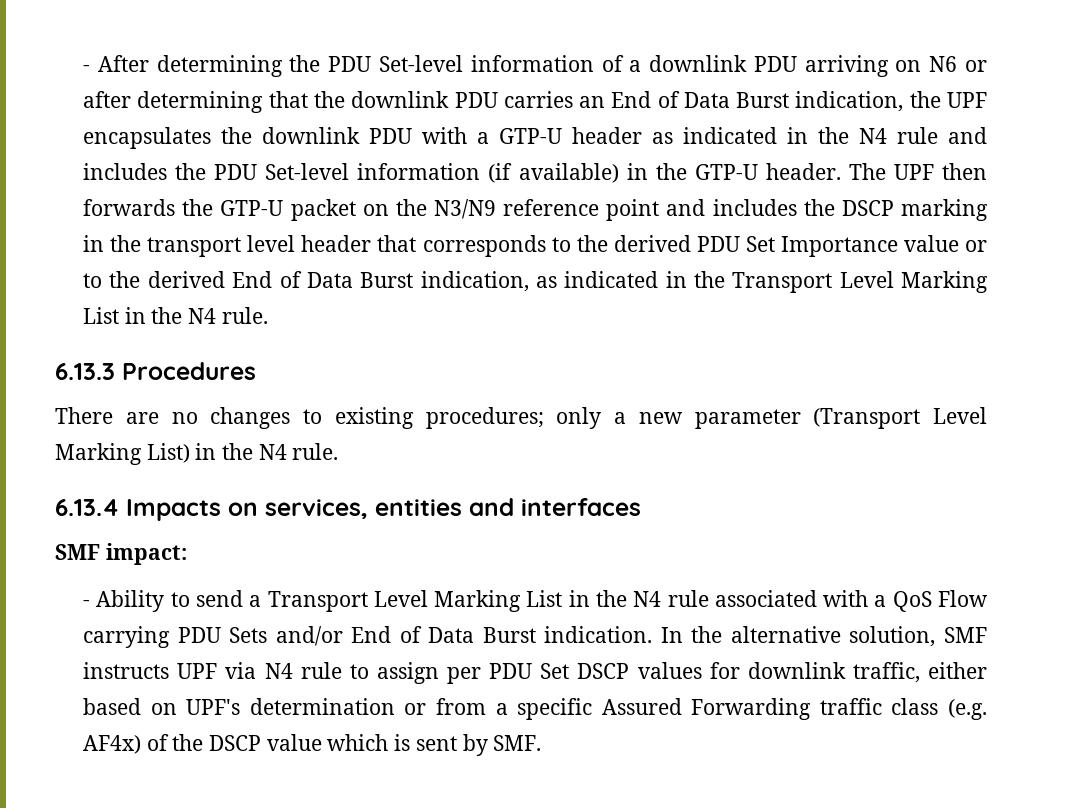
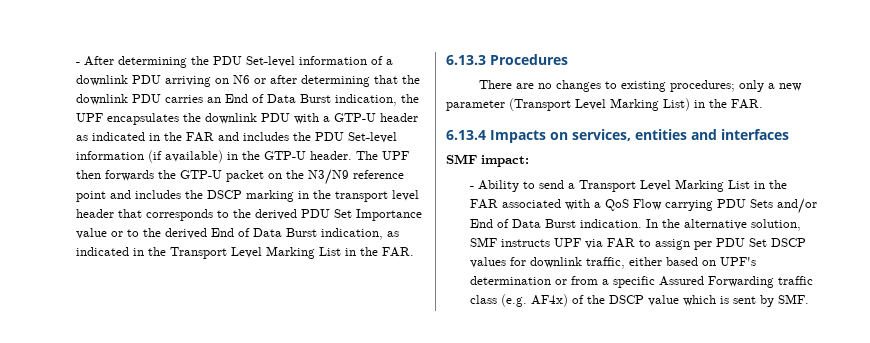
- - After determining the PDU Set-level information of a downlink PDU arriving on N6 or after determining that the downlink PDU carries an End of Data Burst indication, the UPF encapsulates the downlink PDU with a GTP-U header as indicated in the N4 rule and includes the PDU Set-level information (if available) in the GTP-U header.
+ - After determining the PDU Set-level information of a downlink PDU arriving on N6 or after determining that the downlink PDU carries an End of Data Burst indication, the UPF encapsulates the downlink PDU with a GTP-U header as indicated in the FAR and includes the PDU Set-level information (if available) in the GTP-U header.
- The UPF then forwards the GTP-U packet on the N3/N9 reference point and includes the DSCP marking in the transport level header that corresponds to the derived PDU Set Importance value or to the derived End of Data Burst indication, as indicated in the Transport Level Marking List in the N4 rule.
+ The UPF then forwards the GTP-U packet on the N3/N9 reference point and includes the DSCP marking in the transport level header that corresponds to the derived PDU Set Importance value or to the derived End of Data Burst indication, as indicated in the Transport Level Marking List in the FAR.
- There are no changes to existing procedures; only a new parameter (Transport Level Marking List) in the N4 rule.
+ There are no changes to existing procedures; only a new parameter (Transport Level Marking List) in the FAR.
- - Ability to send a Transport Level Marking List in the N4 rule associated with a QoS Flow carrying PDU Sets and/or End of Data Burst indication.
+ - Ability to send a Transport Level Marking List in the FAR associated with a QoS Flow carrying PDU Sets and/or End of Data Burst indication.
- In the alternative solution, SMF instructs UPF via N4 rule to assign per PDU Set DSCP values for downlink traffic, either based on UPF's determination or from a specific Assured Forwarding traffic class (e.g. AF4x) of the DSCP value which is sent by SMF.
+ In the alternative solution, SMF instructs UPF via FAR to assign per PDU Set DSCP values for downlink traffic, either based on UPF's determination or from a specific Assured Forwarding traffic class (e.g. AF4x) of the DSCP value which is sent by SMF.

